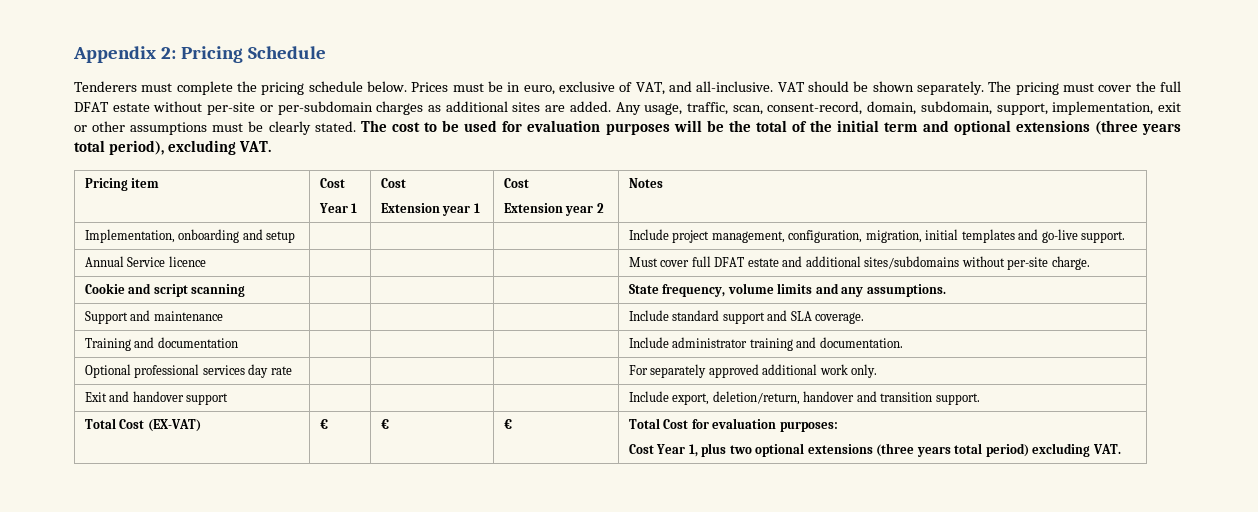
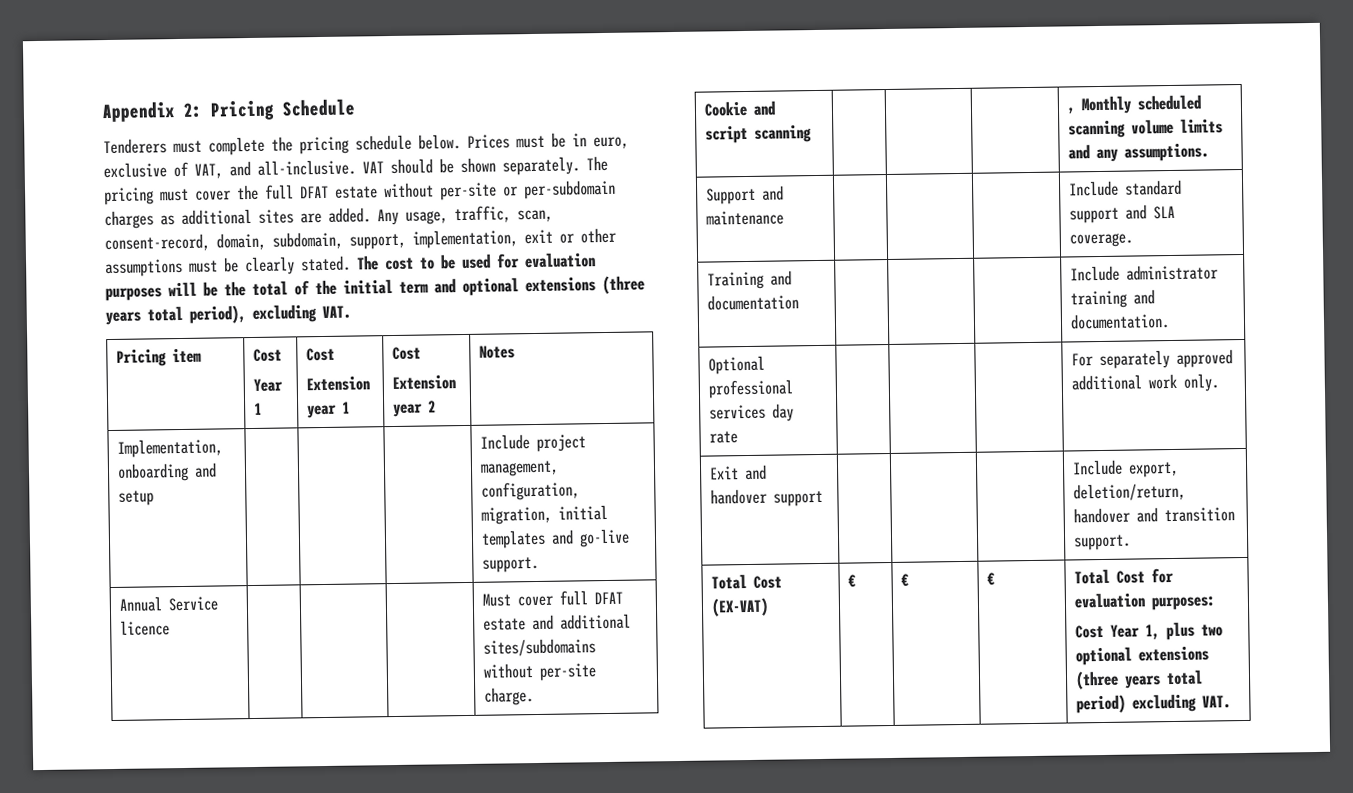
- Cookie and script scanning | | | | State frequency, volume limits and any assumptions.
+ Cookie and script scanning | | | | , Monthly scheduled scanning volume limits and any assumptions.

